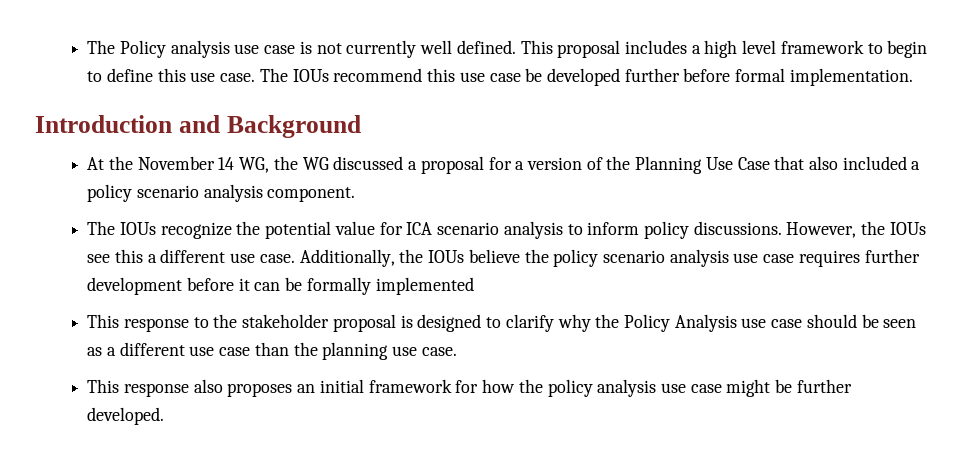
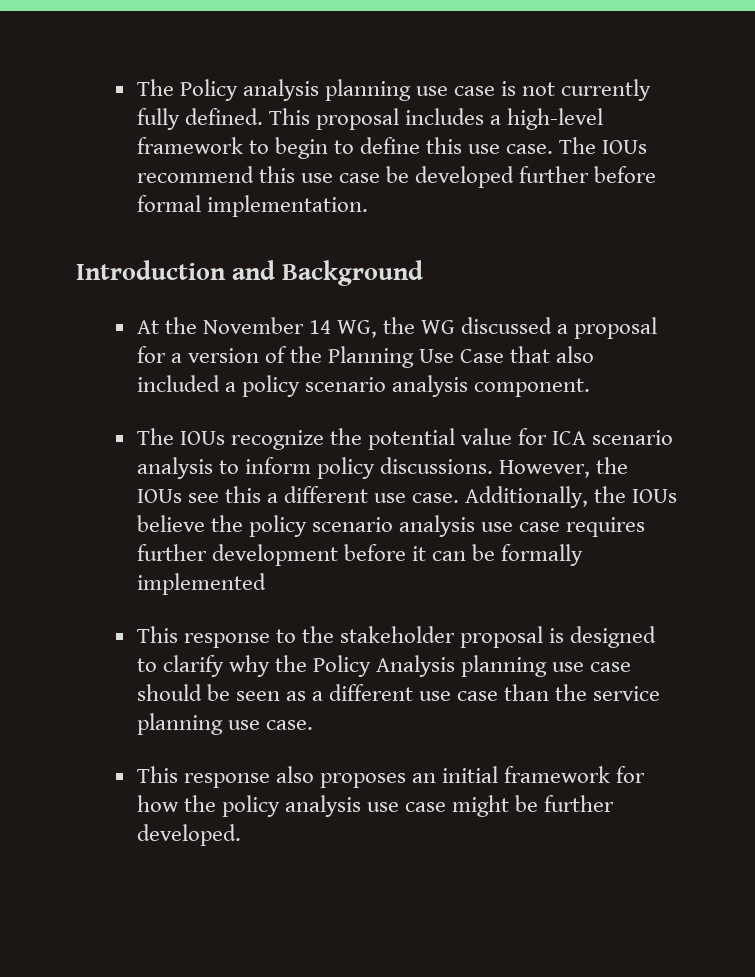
- The Policy analysis use case is not currently well defined.
+ The Policy analysis planning use case is not currently fully defined.
- This proposal includes a high level framework to begin to define this use case.
+ This proposal includes a high-level framework to begin to define this use case.
- This response to the stakeholder proposal is designed to clarify why the Policy Analysis use case should be seen as a different use case than the planning use case.
+ This response to the stakeholder proposal is designed to clarify why the Policy Analysis planning use case should be seen as a different use case than the service planning use case.

